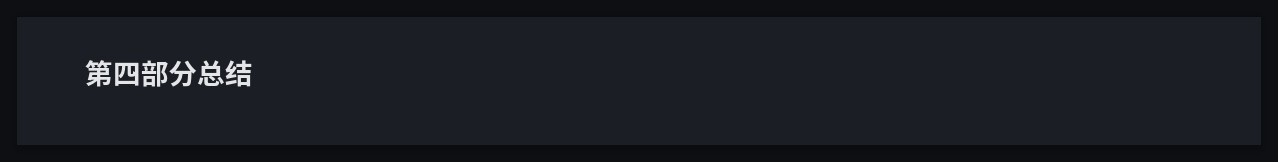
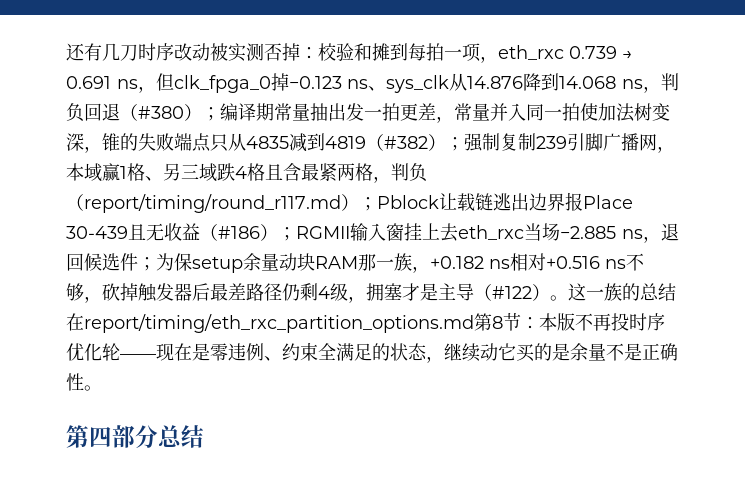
+ 还有几刀时序改动被实测否掉：校验和摊到每拍一项，eth_rxc 0.739 → 0.691 ns，但clk_fpga_0掉−0.123 ns、sys_clk从14.876降到14.068 ns，判负回退（#380）；编译期常量抽出发一拍更差，常量并入同一拍使加法树变深，锥的失败端点只从4835减到4819（#382）；强制复制239引脚广播网，本域赢1格、另三域跌4格且含最紧两格，判负（report/timing/round_r117.md）；Pblock让载链逃出边界报Place 30-439且无收益（#186）；RGMII输入窗挂上去eth_rxc当场−2.885 ns，退回候选件；为保setup余量动块RAM那一族，+0.182 ns相对+0.516 ns不够，砍掉触发器后最差路径仍剩4级，拥塞才是主导（#122）。这一族的总结在report/timing/eth_rxc_partition_options.md第8节：本版不再投时序优化轮——现在是零违例、约束全满足的状态，继续动它买的是余量不是正确性。

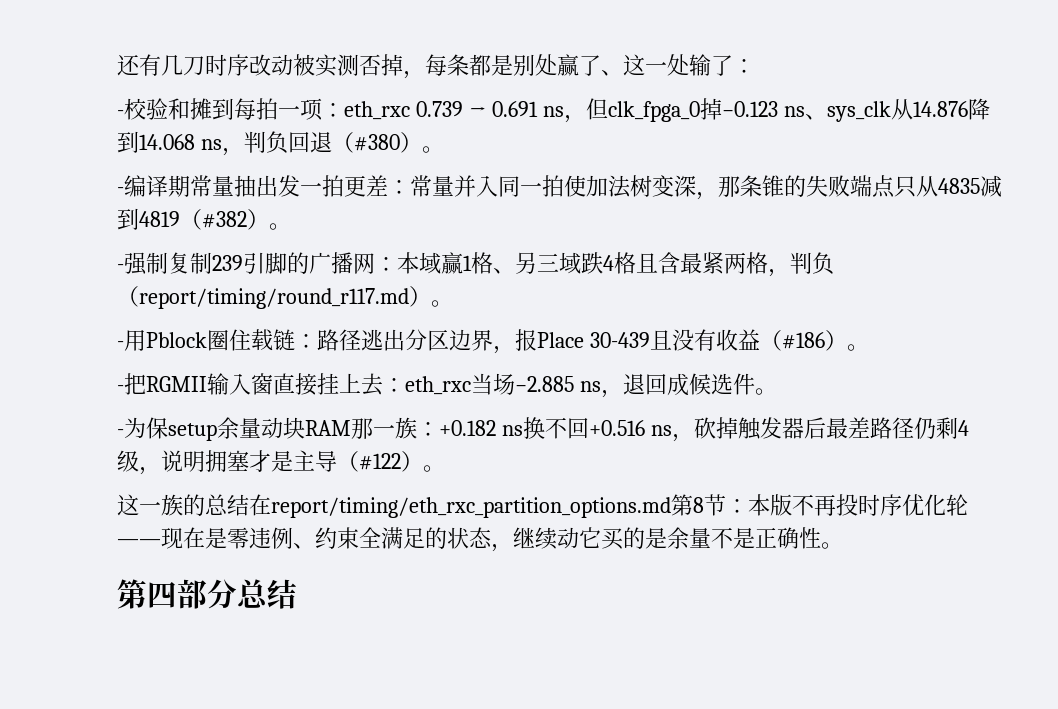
- 还有几刀时序改动被实测否掉：校验和摊到每拍一项，eth_rxc 0.739 → 0.691 ns，但clk_fpga_0掉−0.123 ns、sys_clk从14.876降到14.068 ns，判负回退（#380）；编译期常量抽出发一拍更差，常量并入同一拍使加法树变深，锥的失败端点只从4835减到4819（#382）；强制复制239引脚广播网，本域赢1格、另三域跌4格且含最紧两格，判负（report/timing/round_r117.md）；Pblock让载链逃出边界报Place 30-439且无收益（#186）；RGMII输入窗挂上去eth_rxc当场−2.885 ns，退回候选件；为保setup余量动块RAM那一族，+0.182 ns相对+0.516 ns不够，砍掉触发器后最差路径仍剩4级，拥塞才是主导（#122）。这一族的总结在report/timing/eth_rxc_partition_options.md第8节：
+ 还有几刀时序改动被实测否掉，每条都是别处赢了、这一处输了：
+ -校验和摊到每拍一项：eth_rxc 0.739 → 0.691 ns，但clk_fpga_0掉−0.123 ns、sys_clk从14.876降到14.068 ns，判负回退（#380）。
+ -编译期常量抽出发一拍更差：常量并入同一拍使加法树变深，那条锥的失败端点只从4835减到4819（#382）。
+ -强制复制239引脚的广播网：本域赢1格、另三域跌4格且含最紧两格，判负（report/timing/round_r117.md）。
+ -用Pblock圈住载链：路径逃出分区边界，报Place 30-439且没有收益（#186）。
+ -把RGMII输入窗直接挂上去：eth_rxc当场−2.885 ns，退回成候选件。
+ -为保setup余量动块RAM那一族：+0.182 ns换不回+0.516 ns，砍掉触发器后最差路径仍剩4级，说明拥塞才是主导（#122）。
+ 这一族的总结在report/timing/eth_rxc_partition_options.md第8节：

